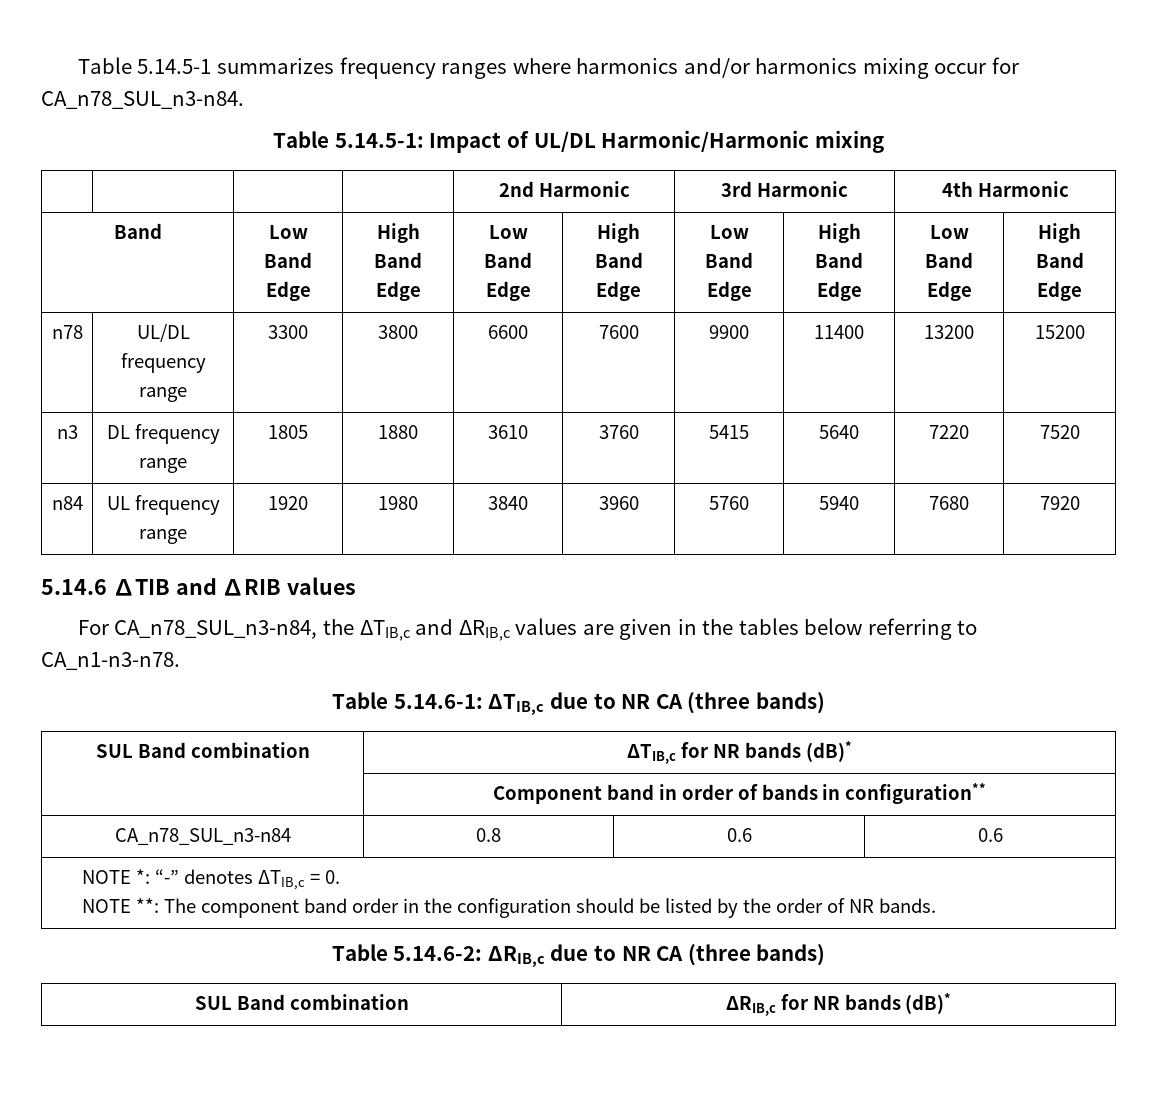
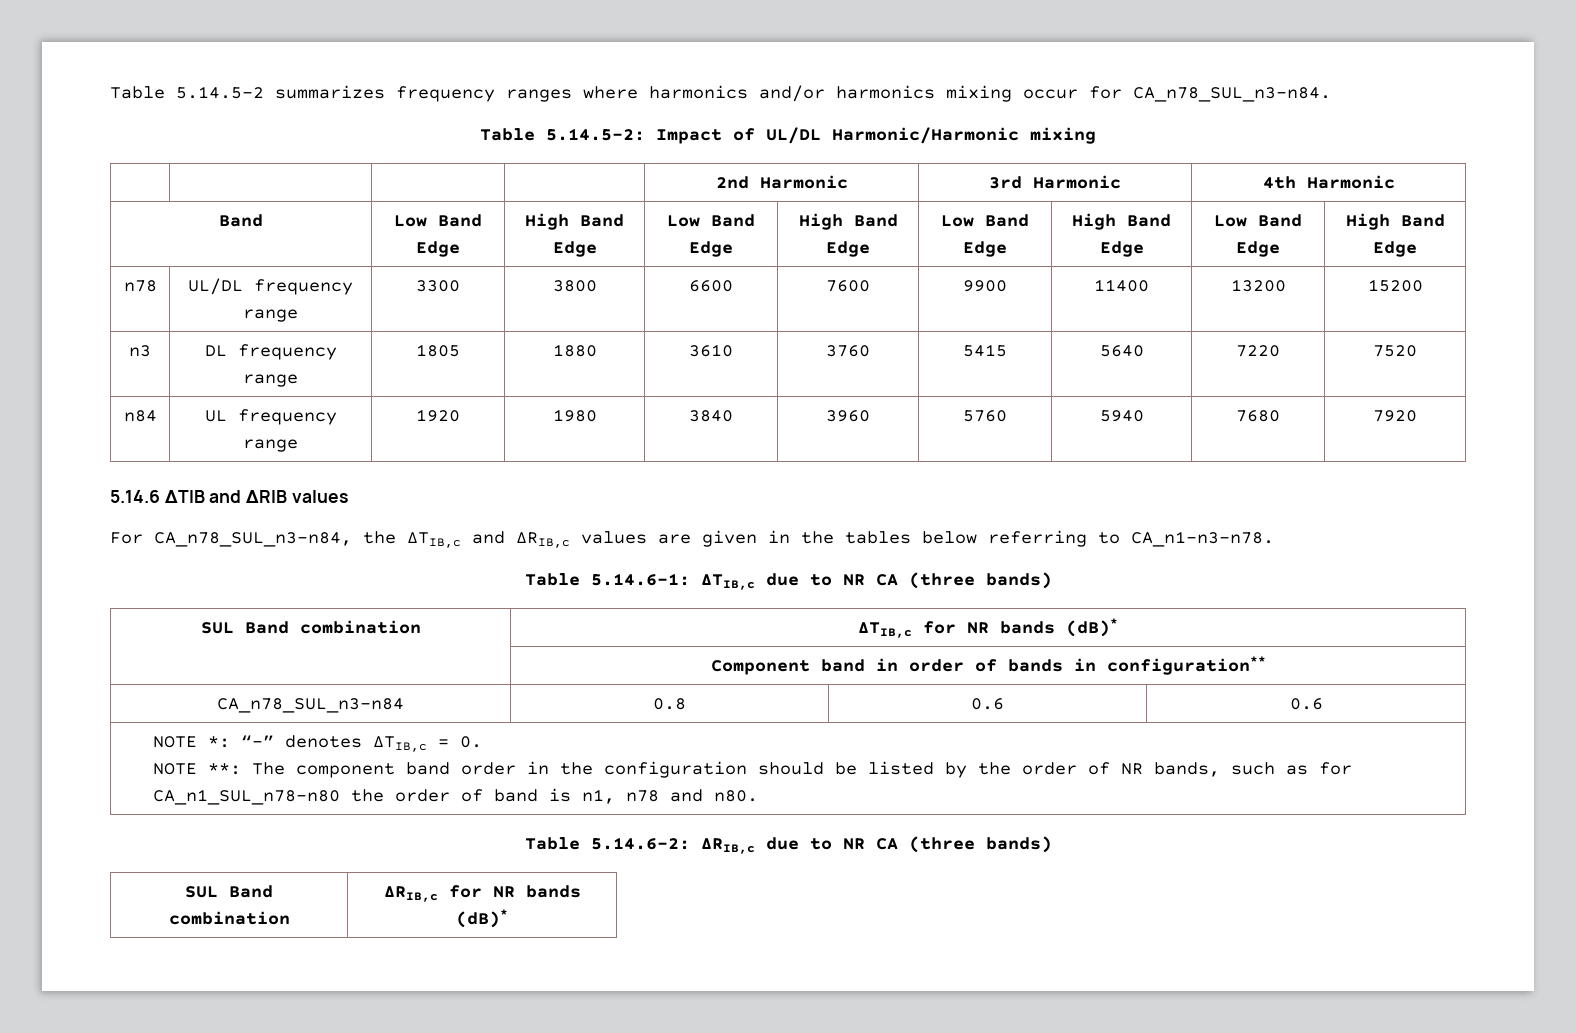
- Table 5.14.5-1 summarizes frequency ranges where harmonics and/or harmonics mixing occur for CA_n78_SUL_n3-n84.
+ Table 5.14.5-2 summarizes frequency ranges where harmonics and/or harmonics mixing occur for CA_n78_SUL_n3-n84.
- Table 5.14.5-1: Impact of UL/DL Harmonic/Harmonic mixing
+ Table 5.14.5-2: Impact of UL/DL Harmonic/Harmonic mixing
  NOTE *: “-” denotes ΔTIB,c = 0.
- NOTE **: The component band order in the configuration should be listed by the order of NR bands.
+ NOTE **: The component band order in the configuration should be listed by the order of NR bands, such as for CA_n1_SUL_n78-n80 the order of band is n1, n78 and n80.

